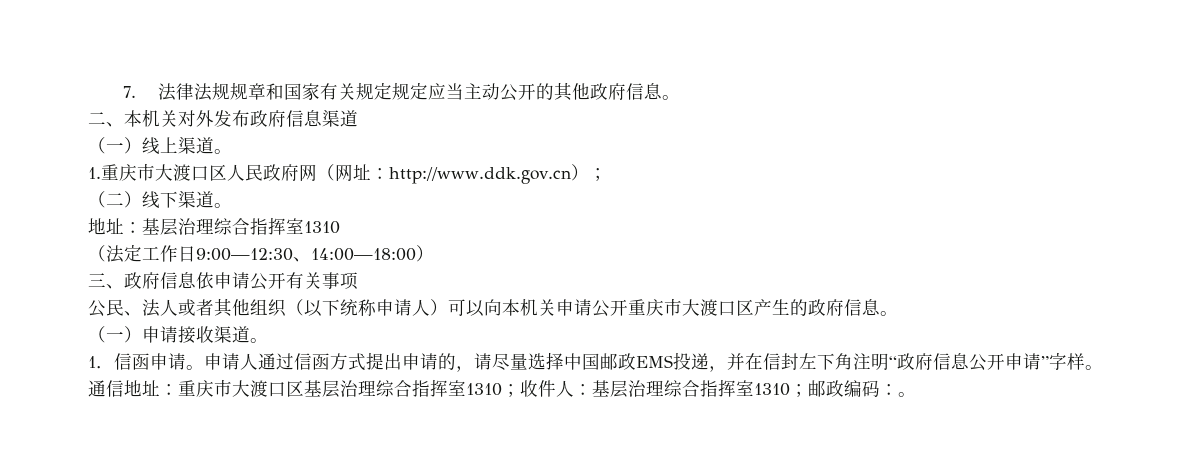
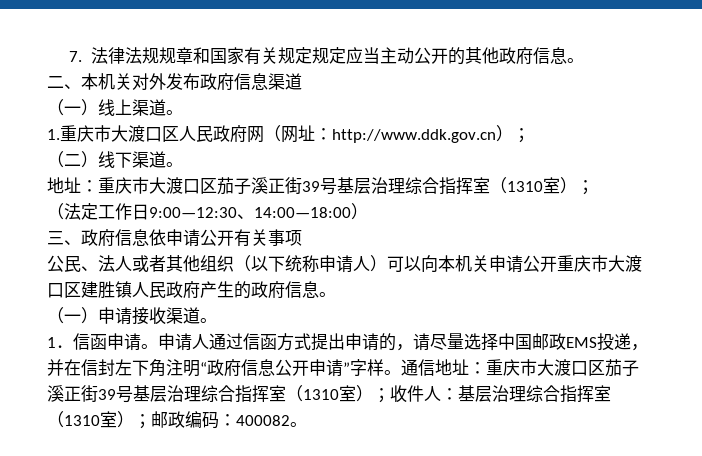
  （二）线下渠道。
- 地址：基层治理综合指挥室1310
+ 地址：重庆市大渡口区茄子溪正街39号基层治理综合指挥室（1310室）；
- 公民、法人或者其他组织（以下统称申请人）可以向本机关申请公开重庆市大渡口区产生的政府信息。
+ 公民、法人或者其他组织（以下统称申请人）可以向本机关申请公开重庆市大渡口区建胜镇人民政府产生的政府信息。
- 通信地址：重庆市大渡口区基层治理综合指挥室1310；收件人：基层治理综合指挥室1310；邮政编码：。
+ 通信地址：重庆市大渡口区茄子溪正街39号基层治理综合指挥室（1310室）；收件人：基层治理综合指挥室（1310室）；邮政编码：400082。

